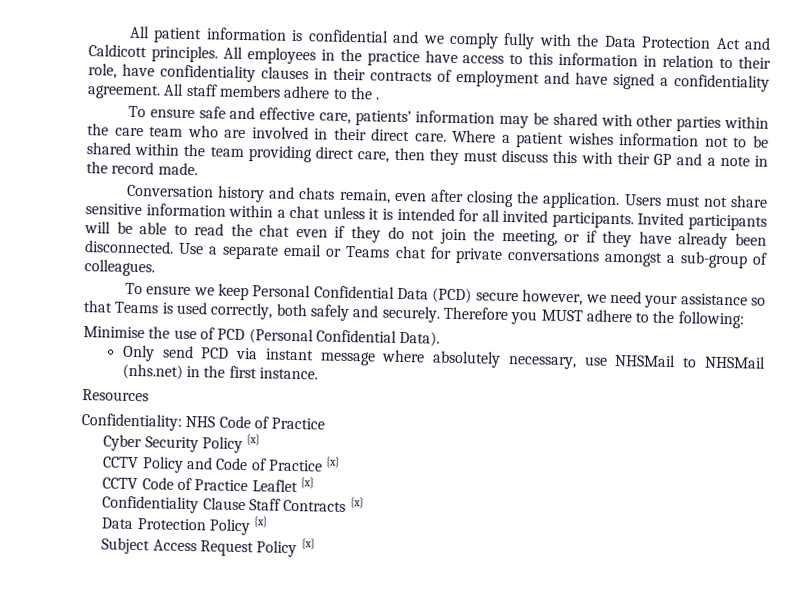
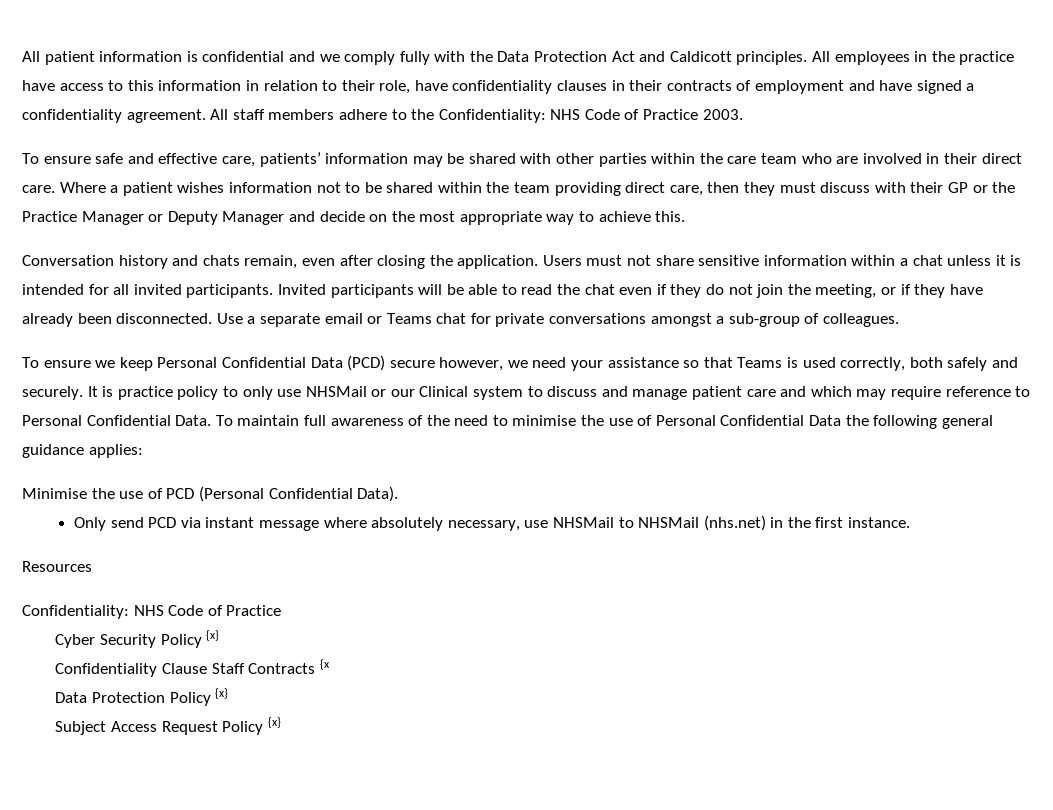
- All staff members adhere to the .
+ All staff members adhere to the Confidentiality: NHS Code of Practice 2003.
- Where a patient wishes information not to be shared within the team providing direct care, then they must discuss this with their GP and a note in the record made.
+ Where a patient wishes information not to be shared within the team providing direct care, then they must discuss with their GP or the Practice Manager or Deputy Manager and decide on the most appropriate way to achieve this.
- Therefore you MUST adhere to the following:
+ It is practice policy to only use NHSMail or our Clinical system to discuss and manage patient care and which may require reference to Personal Confidential Data. To maintain full awareness of the need to minimise the use of Personal Confidential Data the following general guidance applies:
- CCTV Policy and Code of Practice {x}
- CCTV Code of Practice Leaflet {x}
- Confidentiality Clause Staff Contracts {x}
+ Confidentiality Clause Staff Contracts {x

